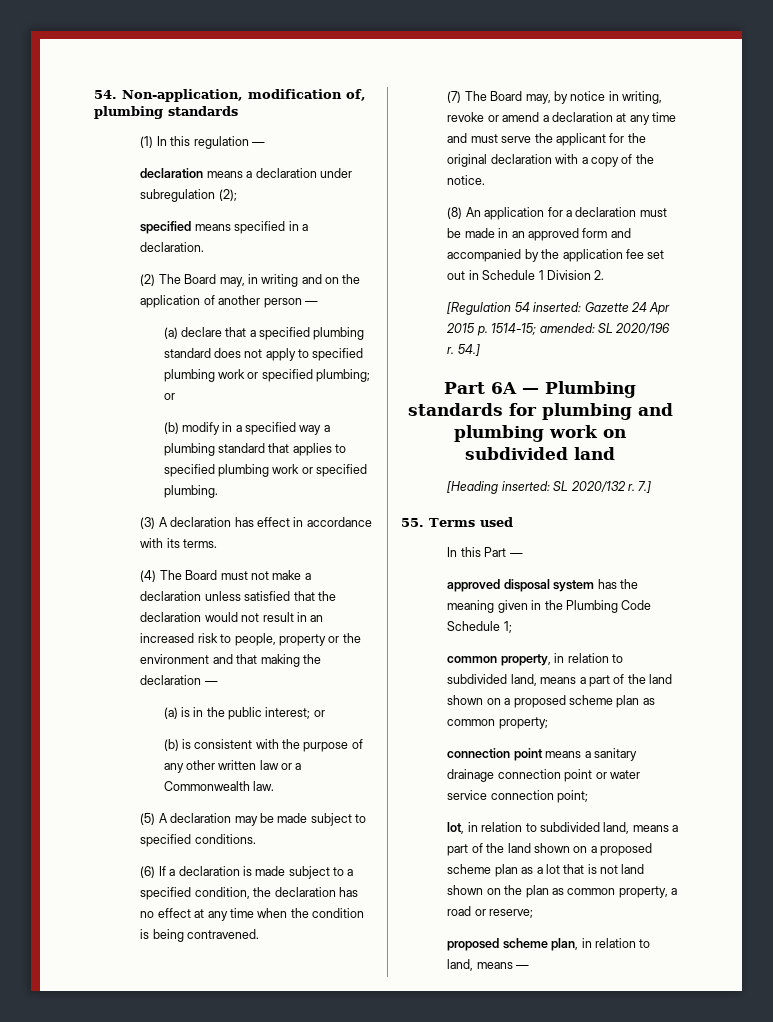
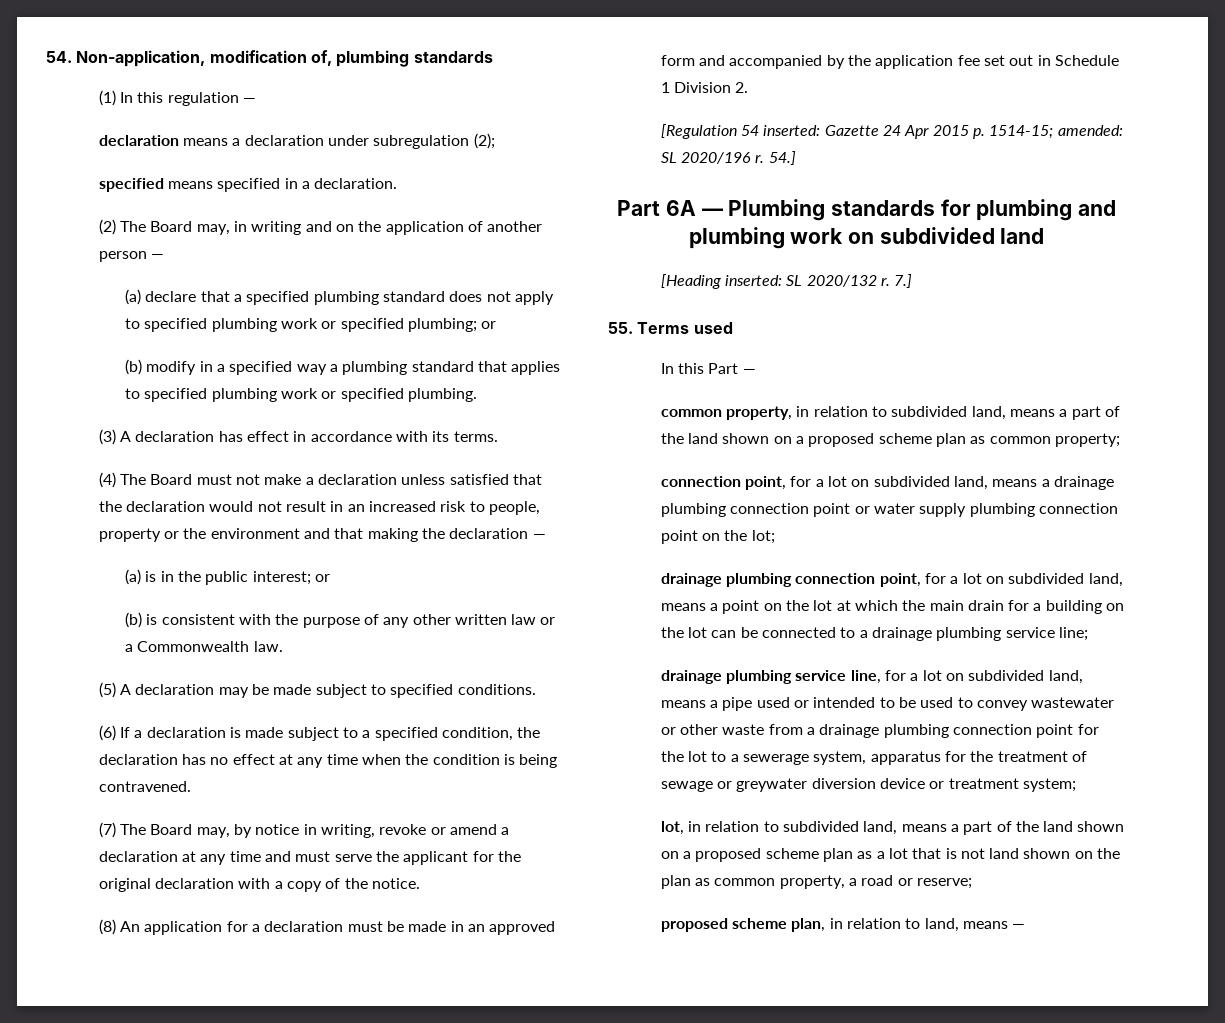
- approved disposal system has the meaning given in the Plumbing Code Schedule 1;
- connection point means a sanitary drainage connection point or water service connection point;
+ connection point, for a lot on subdivided land, means a drainage plumbing connection point or water supply plumbing connection point on the lot;
+ drainage plumbing connection point, for a lot on subdivided land, means a point on the lot at which the main drain for a building on the lot can be connected to a drainage plumbing service line;
+ drainage plumbing service line, for a lot on subdivided land, means a pipe used or intended to be used to convey wastewater or other waste from a drainage plumbing connection point for the lot to a sewerage system, apparatus for the treatment of sewage or greywater diversion device or treatment system;

